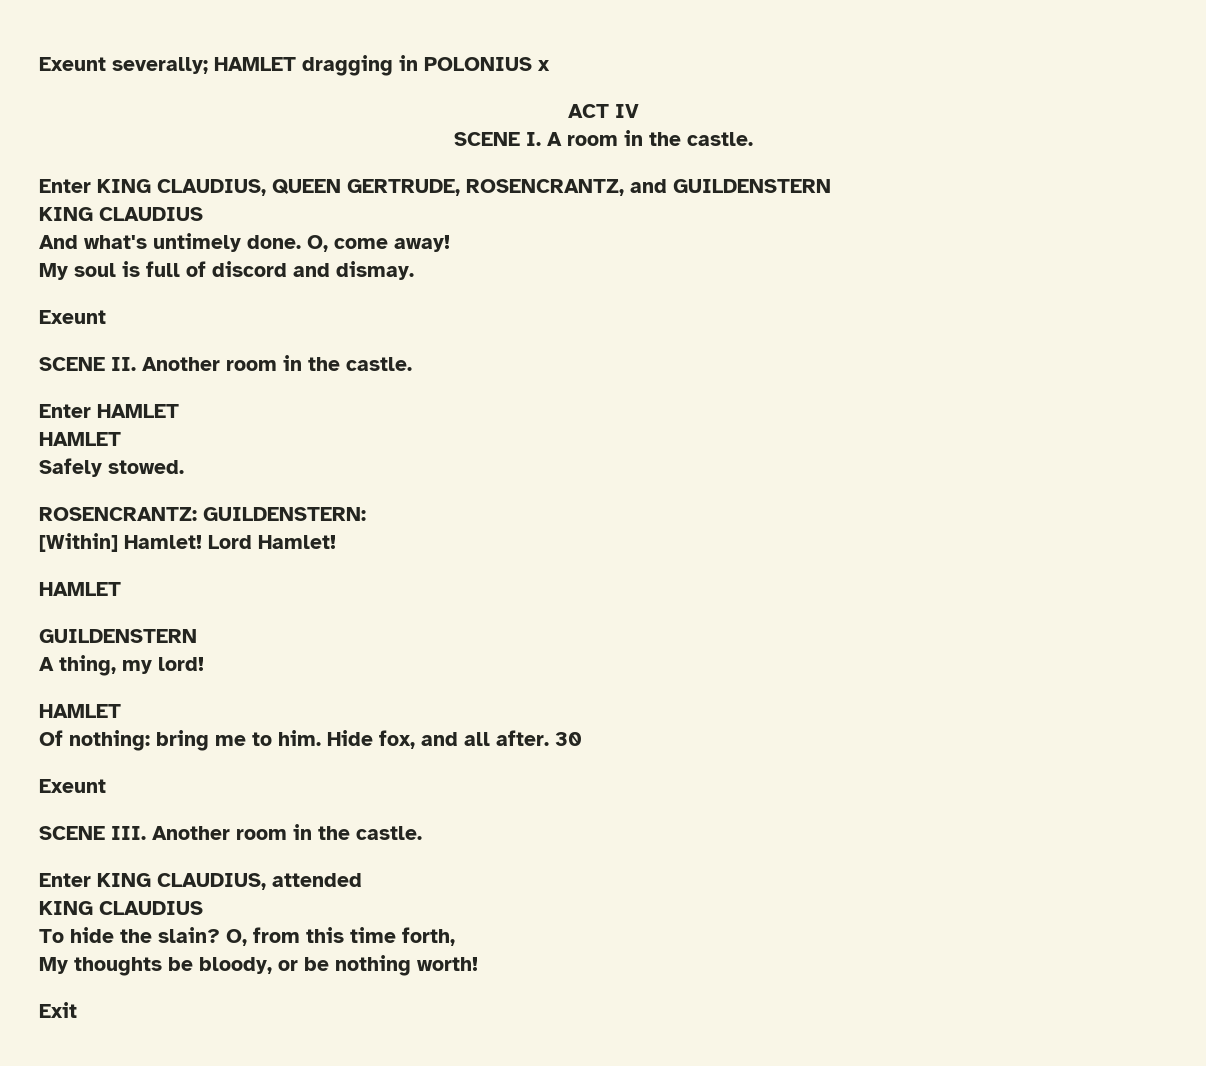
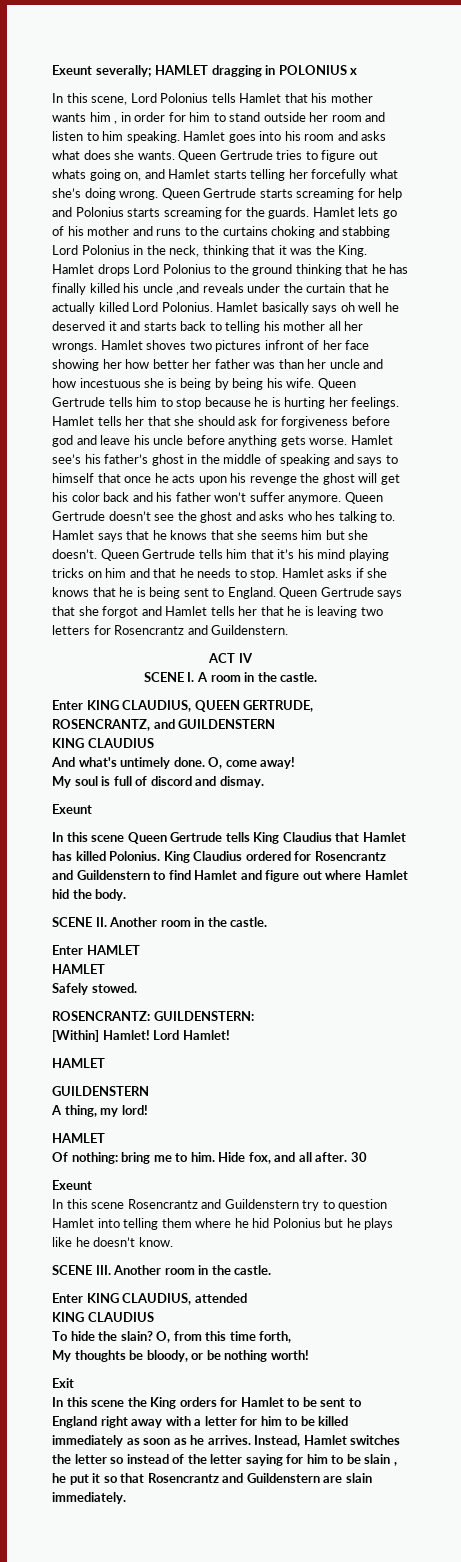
+ In this scene, Lord Polonius tells Hamlet that his mother wants him , in order for him to stand outside her room and listen to him speaking. Hamlet goes into his room and asks what does she wants. Queen Gertrude tries to figure out whats going on, and Hamlet starts telling her forcefully what she’s doing wrong. Queen Gertrude starts screaming for help and Polonius starts screaming for the guards. Hamlet lets go of his mother and runs to the curtains choking and stabbing Lord Polonius in the neck, thinking that it was the King. Hamlet drops Lord Polonius to the ground thinking that he has finally killed his uncle ,and reveals under the curtain that he actually killed Lord Polonius. Hamlet basically says oh well he deserved it and starts back to telling his mother all her wrongs. Hamlet shoves two pictures infront of her face showing her how better her father was than her uncle and how incestuous she is being by being his wife. Queen Gertrude tells him to stop because he is hurting her feelings. Hamlet tells her that she should ask for forgiveness before god and leave his uncle before anything gets worse. Hamlet see’s his father’s ghost in the middle of speaking and says to himself that once he acts upon his revenge the ghost will get his color back and his father won’t suffer anymore. Queen Gertrude doesn’t see the ghost and asks who hes talking to. Hamlet says that he knows that she seems him but she doesn’t. Queen Gertrude tells him that it’s his mind playing tricks on him and that he needs to stop. Hamlet asks if she knows that he is being sent to England. Queen Gertrude says that she forgot and Hamlet tells her that he is leaving two letters for Rosencrantz and Guildenstern.
+ In this scene Queen Gertrude tells King Claudius that Hamlet has killed Polonius. King Claudius ordered for Rosencrantz and Guildenstern to find Hamlet and figure out where Hamlet hid the body.
+ In this scene Rosencrantz and Guildenstern try to question Hamlet into telling them where he hid Polonius but he plays like he doesn’t know.
+ In this scene the King orders for Hamlet to be sent to England right away with a letter for him to be killed immediately as soon as he arrives. Instead, Hamlet switches the letter so instead of the letter saying for him to be slain , he put it so that Rosencrantz and Guildenstern are slain immediately.

